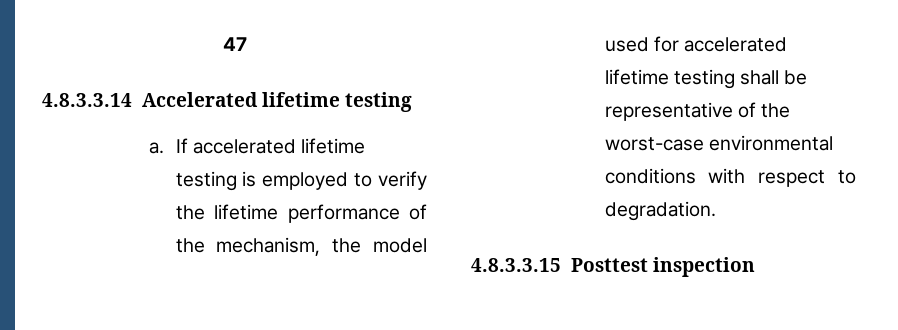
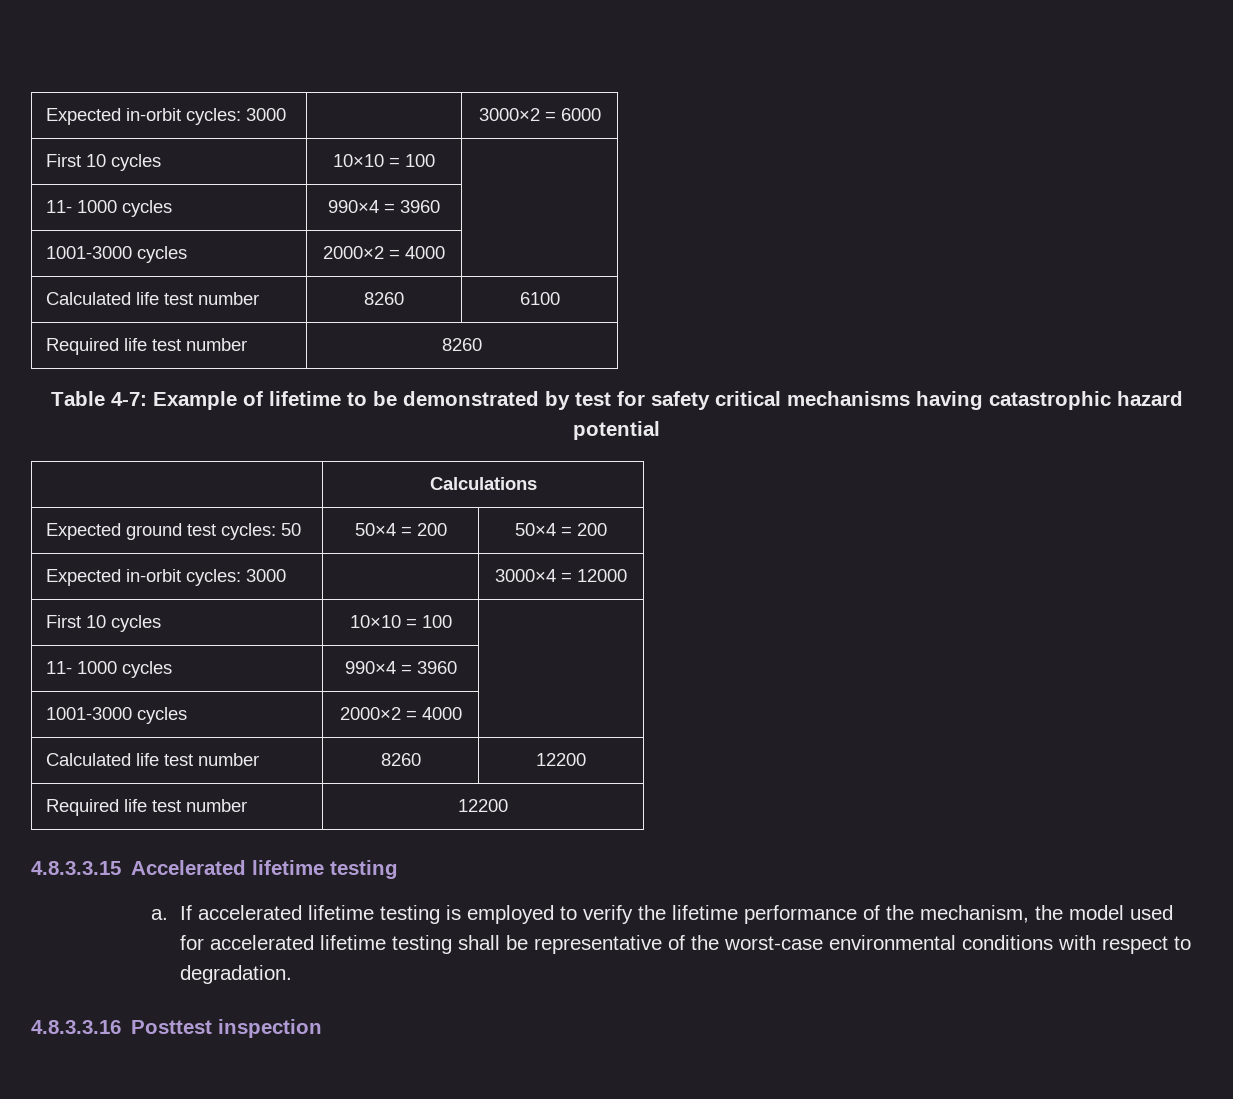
- 47
- 4.8.3.3.14 Accelerated lifetime testing
+ Expected in-orbit cycles: 3000 | | 3000×2 = 6000
+ First 10 cycles | 10×10 = 100 |
+ 11- 1000 cycles | 990×4 = 3960 |
+ 1001-3000 cycles | 2000×2 = 4000 |
+ Calculated life test number | 8260 | 6100
+ Required life test number | 8260
+ Table 4-7: Example of lifetime to be demonstrated by test for safety critical mechanisms having catastrophic hazard potential
+ | Calculations
+ Expected ground test cycles: 50 | 50×4 = 200 | 50×4 = 200
+ Expected in-orbit cycles: 3000 | | 3000×4 = 12000
+ First 10 cycles | 10×10 = 100 |
+ 11- 1000 cycles | 990×4 = 3960 |
+ 1001-3000 cycles | 2000×2 = 4000 |
+ Calculated life test number | 8260 | 12200
+ Required life test number | 12200
+ 4.8.3.3.15 Accelerated lifetime testing
- 4.8.3.3.15 Posttest inspection
+ 4.8.3.3.16 Posttest inspection

